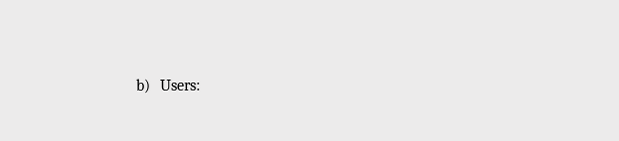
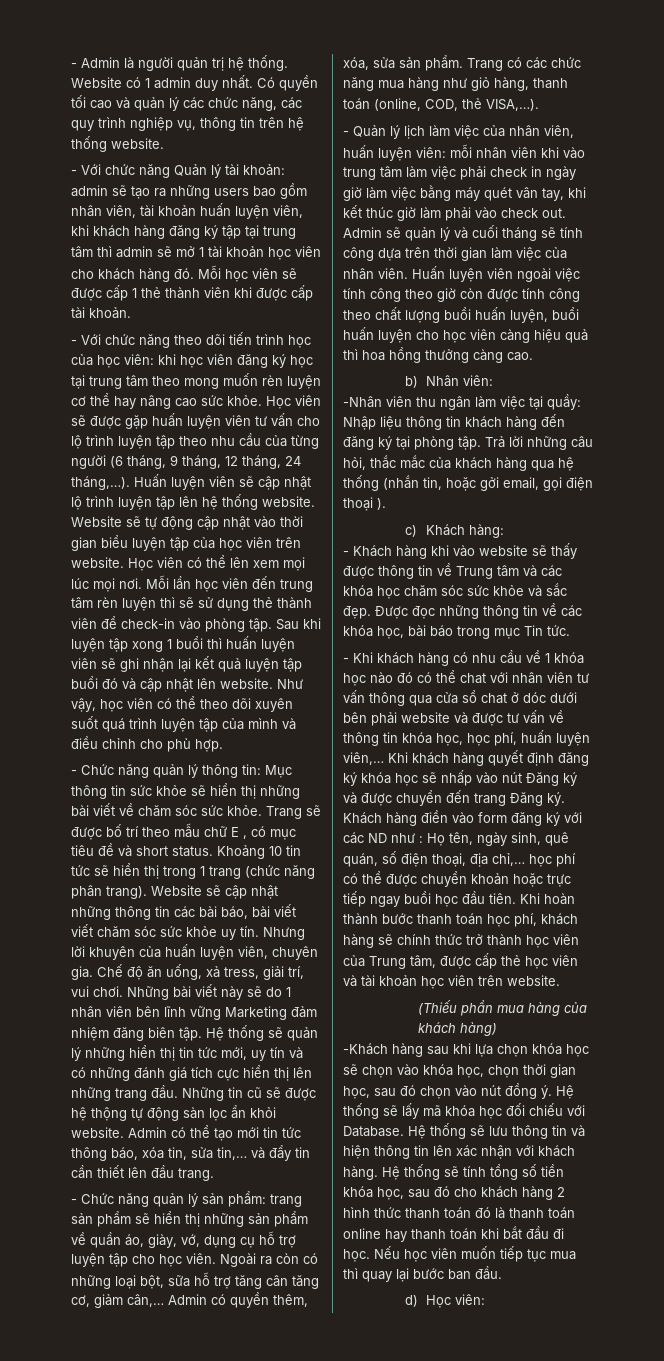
- b) Users:
+ - Admin là người quản trị hệ thống. Website có 1 admin duy nhất. Có quyền tối cao và quản lý các chức năng, các quy trình nghiệp vụ, thông tin trên hệ thống website.
+ - Với chức năng Quản lý tài khoản: admin sẽ tạo ra những users bao gồm nhân viên, tài khoản huấn luyện viên, khi khách hàng đăng ký tập tại trung tâm thì admin sẽ mở 1 tài khoản học viên cho khách hàng đó. Mỗi học viên sẽ được cấp 1 thẻ thành viên khi được cấp tài khoản.
+ - Với chức năng theo dõi tiến trình học của học viên: khi học viên đăng ký học tại trung tâm theo mong muốn rèn luyện cơ thể hay nâng cao sức khỏe. Học viên sẽ được gặp huấn luyện viên tư vấn cho lộ trình luyện tập theo nhu cầu của từng người (6 tháng, 9 tháng, 12 tháng, 24 tháng,…). Huấn luyện viên sẽ cập nhật lộ trình luyện tập lên hệ thống website. Website sẽ tự động cập nhật vào thời gian biểu luyện tập của học viên trên website. Học viên có thể lên xem mọi lúc mọi nơi. Mỗi lần học viên đến trung tâm rèn luyện thì sẽ sử dụng thẻ thành viên để check-in vào phòng tập. Sau khi luyện tập xong 1 buổi thì huấn luyện viên sẽ ghi nhận lại kết quả luyện tập buổi đó và cập nhật lên website. Như vậy, học viên có thể theo dõi xuyên suốt quá trình luyện tập của mình và điều chỉnh cho phù hợp.
+ - Chức năng quản lý thông tin: Mục thông tin sức khỏe sẽ hiển thị những bài viết về chăm sóc sức khỏe. Trang sẽ được bố trí theo mẫu chữ E , có mục tiêu đề và short status. Khoảng 10 tin tức sẽ hiển thị trong 1 trang (chức năng phân trang). Website sẽ cập nhật những thông tin các bài báo, bài viết viết chăm sóc sức khỏe uy tín. Nhưng lời khuyên của huấn luyện viên, chuyên gia. Chế độ ăn uống, xả tress, giải trí, vui chơi. Những bài viết này sẽ do 1 nhân viên bên lĩnh vững Marketing đảm nhiệm đăng biên tập. Hệ thống sẽ quản lý những hiển thị tin tức mới, uy tín và có những đánh giá tích cực hiển thị lên những trang đầu. Những tin cũ sẽ được hệ thộng tự động sàn lọc ẩn khỏi website. Admin có thể tạo mới tin tức thông báo, xóa tin, sửa tin,… và đẩy tin cần thiết lên đầu trang.
+ - Chức năng quản lý sản phẩm: trang sản phẩm sẽ hiển thị những sản phẩm về quần áo, giày, vớ, dụng cụ hỗ trợ luyện tập cho học viên. Ngoài ra còn có những loại bột, sữa hỗ trợ tăng cân tăng cơ, giảm cân,… Admin có quyền thêm, xóa, sửa sản phẩm. Trang có các chức năng mua hàng như giỏ hàng, thanh toán (online, COD, thẻ VISA,…).
+ - Quản lý lịch làm việc của nhân viên, huấn luyện viên: mỗi nhân viên khi vào trung tâm làm việc phải check in ngày giờ làm việc bằng máy quét vân tay, khi kết thúc giờ làm phải vào check out. Admin sẽ quản lý và cuối tháng sẽ tính công dựa trên thời gian làm việc của nhân viên. Huấn luyện viên ngoài việc tính công theo giờ còn được tính công theo chất lượng buổi huấn luyện, buổi huấn luyện cho học viên càng hiệu quả thì hoa hồng thưởng càng cao.
+ b) Nhân viên:
+ -Nhân viên thu ngân làm việc tại quầy: Nhập liệu thông tin khách hàng đến đăng ký tại phòng tập. Trả lời những câu hỏi, thắc mắc của khách hàng qua hệ thống (nhắn tin, hoặc gởi email, gọi điện thoại ).
+ c) Khách hàng:
+ - Khách hàng khi vào website sẽ thấy được thông tin về Trung tâm và các khóa học chăm sóc sức khỏe và sắc đẹp. Được đọc những thông tin về các khóa học, bài báo trong mục Tin tức.
+ - Khi khách hàng có nhu cầu về 1 khóa học nào đó có thể chat với nhân viên tư vấn thông qua cửa sổ chat ở dóc dưới bên phải website và được tư vấn về thông tin khóa học, học phí, huấn luyện viên,… Khi khách hàng quyết định đăng ký khóa học sẽ nhấp vào nút Đăng ký và được chuyển đến trang Đăng ký. Khách hàng điền vào form đăng ký với các ND như : Họ tên, ngày sinh, quê quán, số điện thoại, địa chỉ,… học phí có thể được chuyển khoản hoặc trực tiếp ngay buổi học đầu tiên. Khi hoàn thành bước thanh toán học phí, khách hàng sẽ chính thức trở thành học viên của Trung tâm, được cấp thẻ học viên và tài khoản học viên trên website.
+ (Thiếu phần mua hàng của khách hàng)
+ -Khách hàng sau khi lựa chọn khóa học sẽ chọn vào khóa học, chọn thời gian học, sau đó chọn vào nút đồng ý. Hệ thống sẽ lấy mã khóa học đối chiếu với Database. Hệ thống sẽ lưu thông tin và hiện thông tin lên xác nhận với khách hàng. Hệ thống sẽ tính tổng số tiền khóa học, sau đó cho khách hàng 2 hình thức thanh toán đó là thanh toán online hay thanh toán khi bắt đầu đi học. Nếu học viên muốn tiếp tục mua thì quay lại bước ban đầu.
+ d) Học viên:

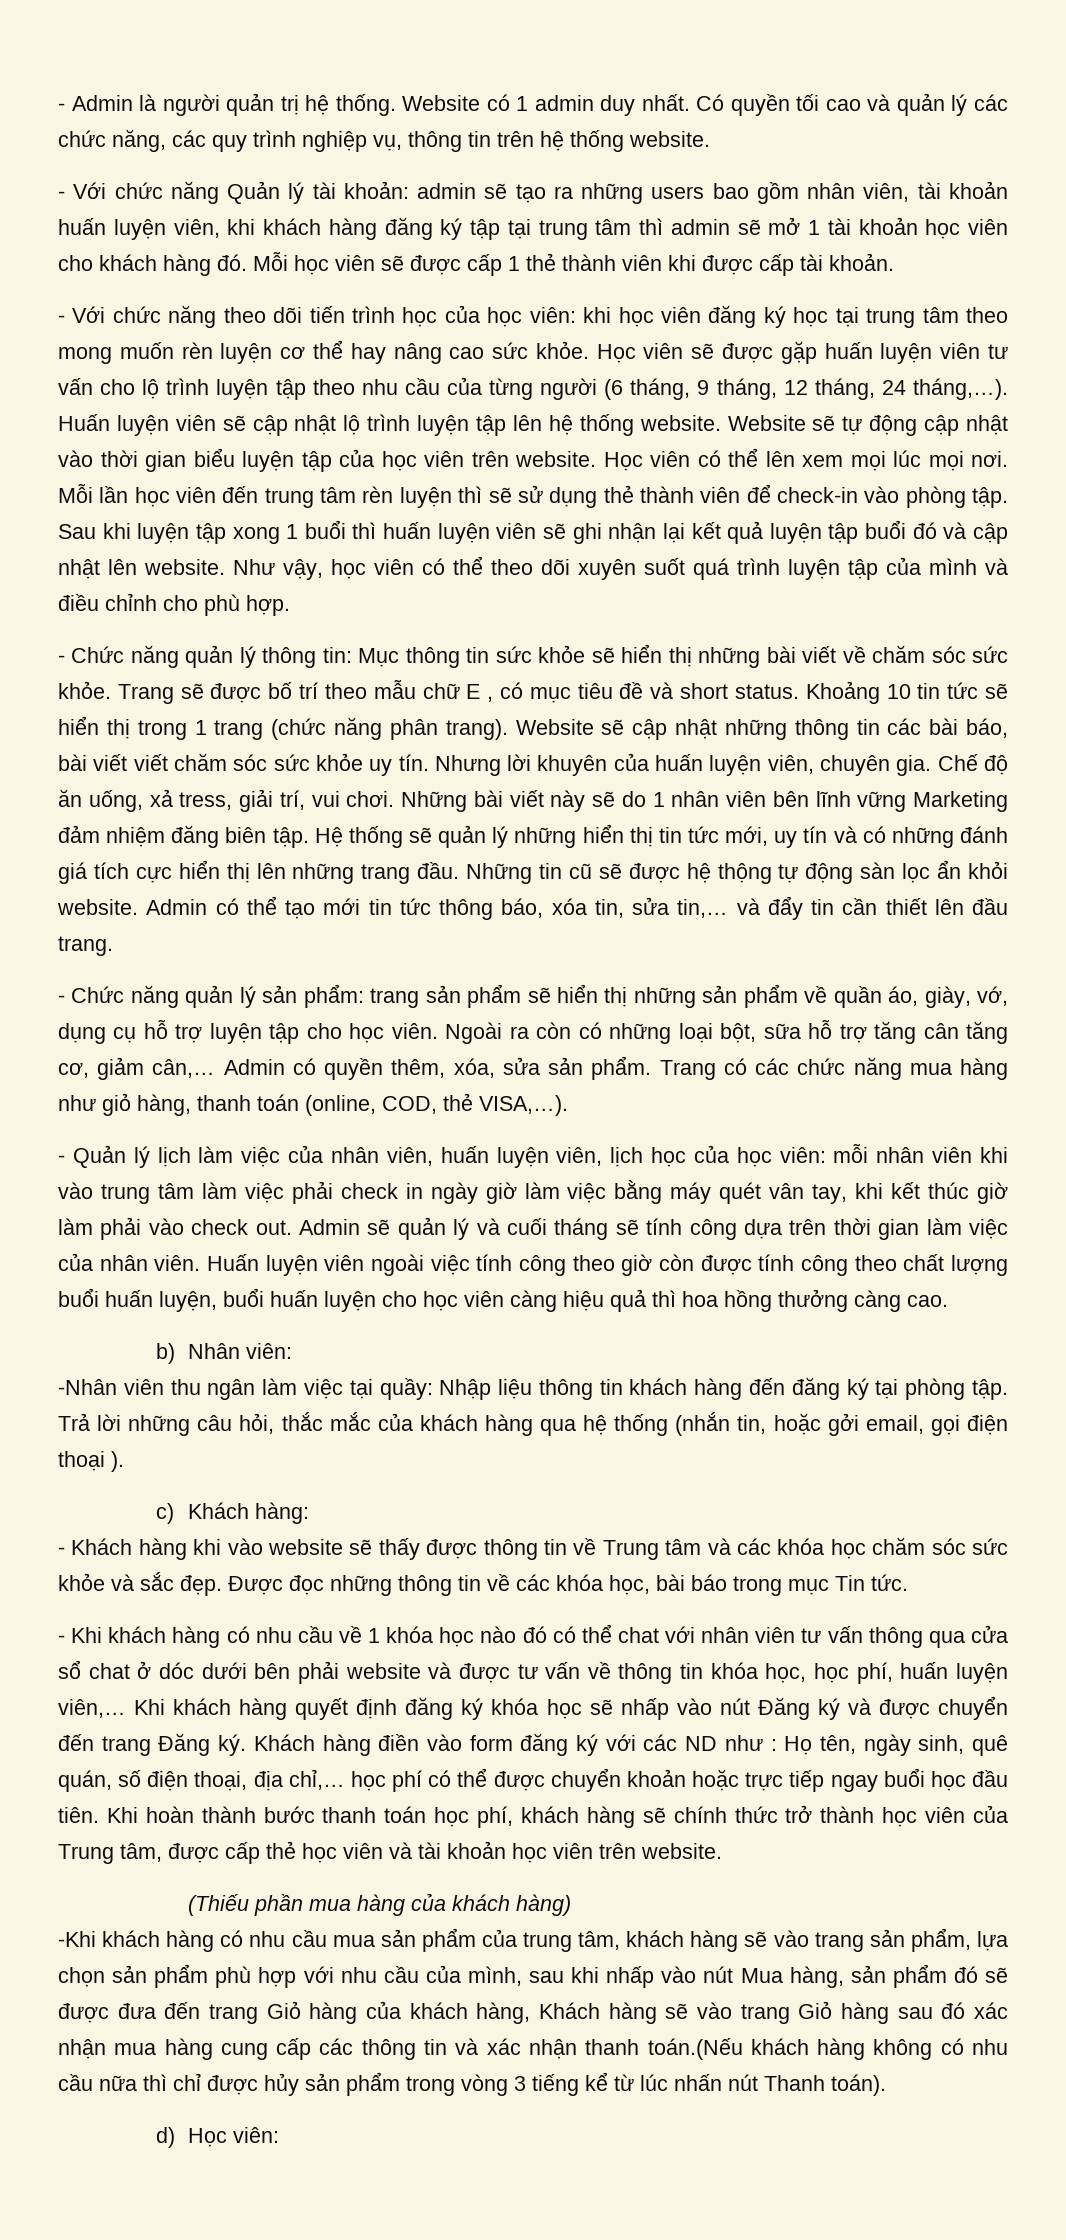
- - Quản lý lịch làm việc của nhân viên, huấn luyện viên: mỗi nhân viên khi vào trung tâm làm việc phải check in ngày giờ làm việc bằng máy quét vân tay, khi kết thúc giờ làm phải vào check out.
+ - Quản lý lịch làm việc của nhân viên, huấn luyện viên, lịch học của học viên: mỗi nhân viên khi vào trung tâm làm việc phải check in ngày giờ làm việc bằng máy quét vân tay, khi kết thúc giờ làm phải vào check out.
- -Khách hàng sau khi lựa chọn khóa học sẽ chọn vào khóa học, chọn thời gian học, sau đó chọn vào nút đồng ý. Hệ thống sẽ lấy mã khóa học đối chiếu với Database. Hệ thống sẽ lưu thông tin và hiện thông tin lên xác nhận với khách hàng. Hệ thống sẽ tính tổng số tiền khóa học, sau đó cho khách hàng 2 hình thức thanh toán đó là thanh toán online hay thanh toán khi bắt đầu đi học. Nếu học viên muốn tiếp tục mua thì quay lại bước ban đầu.
+ -Khi khách hàng có nhu cầu mua sản phẩm của trung tâm, khách hàng sẽ vào trang sản phẩm, lựa chọn sản phẩm phù hợp với nhu cầu của mình, sau khi nhấp vào nút Mua hàng, sản phẩm đó sẽ được đưa đến trang Giỏ hàng của khách hàng, Khách hàng sẽ vào trang Giỏ hàng sau đó xác nhận mua hàng cung cấp các thông tin và xác nhận thanh toán.(Nếu khách hàng không có nhu cầu nữa thì chỉ được hủy sản phẩm trong vòng 3 tiếng kể từ lúc nhấn nút Thanh toán).

